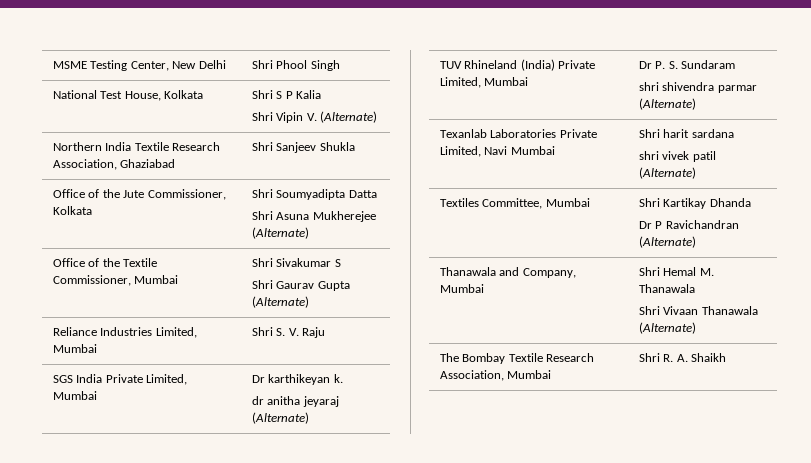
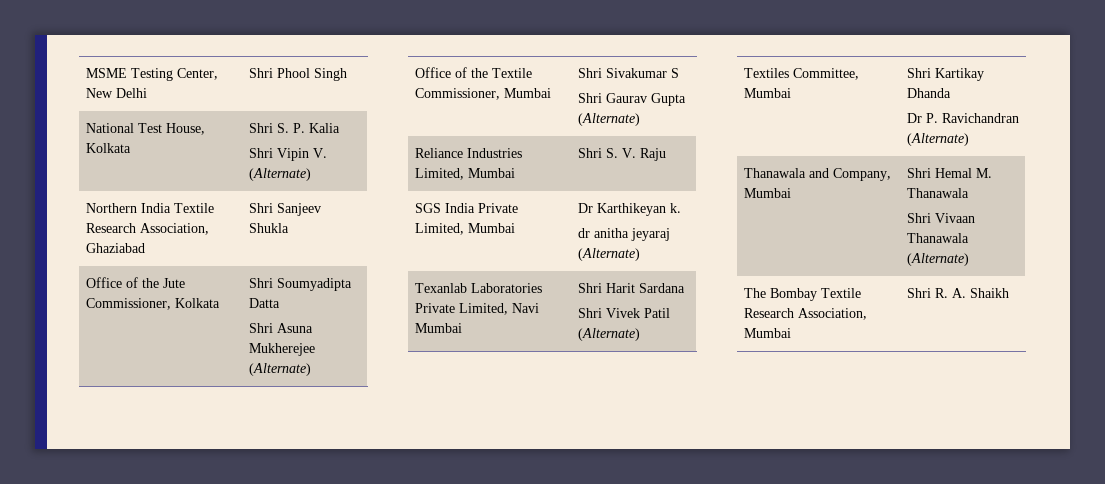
- National Test House, Kolkata | Shri S P Kalia
+ National Test House, Kolkata | Shri S. P. Kalia
- SGS India Private Limited, Mumbai | Dr karthikeyan k.
+ SGS India Private Limited, Mumbai | Dr Karthikeyan k.
- TUV Rhineland (India) Private Limited, Mumbai | Dr P. S. Sundaram
- shri shivendra parmar (Alternate)
- Texanlab Laboratories Private Limited, Navi Mumbai | Shri harit sardana
- shri vivek patil (Alternate)
+ Texanlab Laboratories Private Limited, Navi Mumbai | Shri Harit Sardana
+ Shri Vivek Patil (Alternate)
  Textiles Committee, Mumbai | Shri Kartikay Dhanda
- Dr P Ravichandran (Alternate)
+ Dr P. Ravichandran (Alternate)

